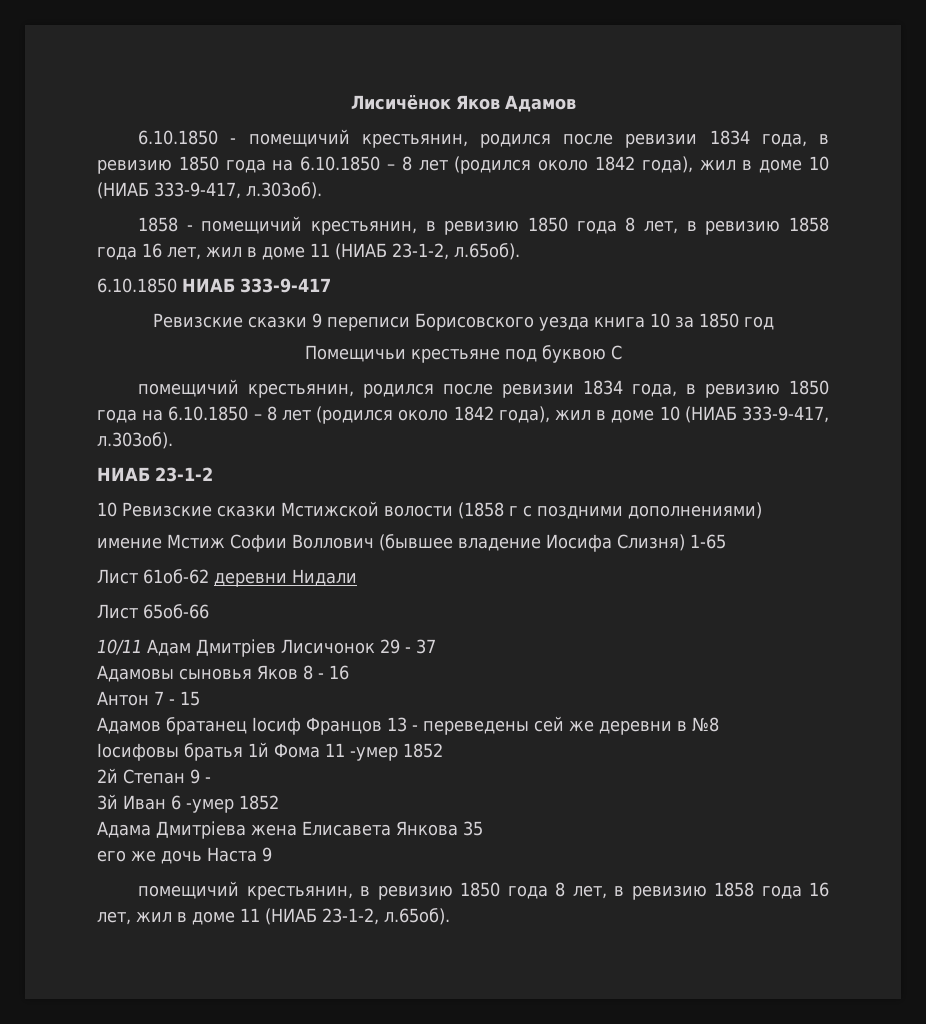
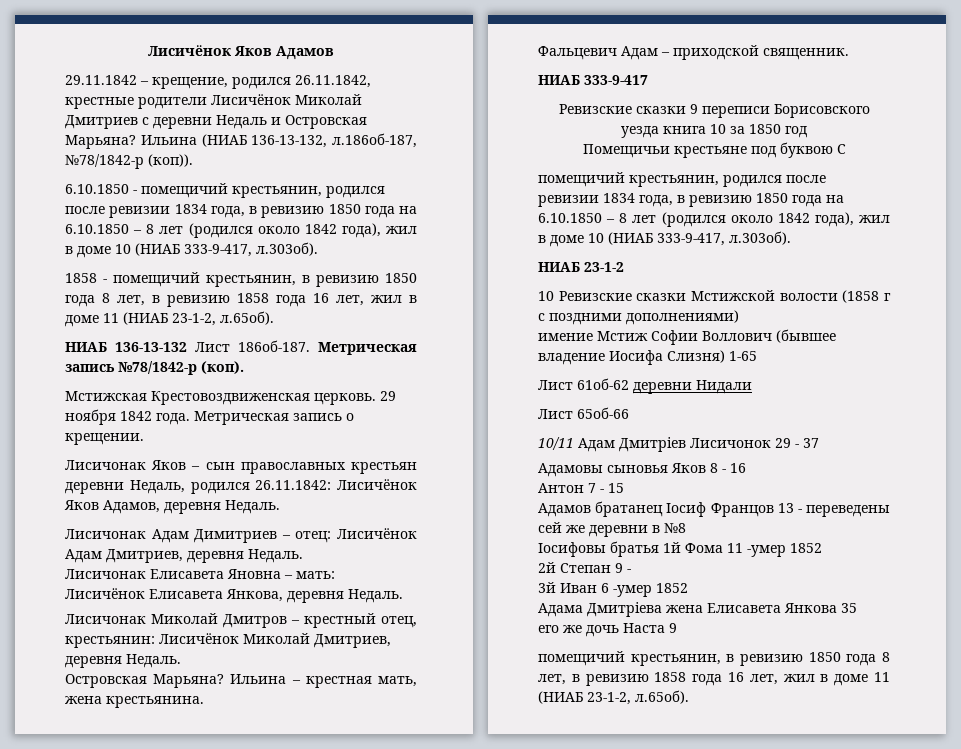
+ 29.11.1842 – крещение, родился 26.11.1842, крестные родители Лисичёнок Миколай Дмитриев с деревни Недаль и Островская Марьяна? Ильина (НИАБ 136-13-132, л.186об-187, №78/1842-р (коп)).
- 6.10.1850 НИАБ 333-9-417
+ НИАБ 136-13-132 Лист 186об-187. Метрическая запись №78/1842-р (коп).
+ Мстижская Крестовоздвиженская церковь. 29 ноября 1842 года. Метрическая запись о крещении.
+ Лисичонак Яков – сын православных крестьян деревни Недаль, родился 26.11.1842: Лисичёнок Яков Адамов, деревня Недаль.
+ Лисичонак Адам Димитриев – отец: Лисичёнок Адам Дмитриев, деревня Недаль.
+ Лисичонак Елисавета Яновна – мать: Лисичёнок Елисавета Янкова, деревня Недаль.
+ Лисичонак Миколай Дмитров – крестный отец, крестьянин: Лисичёнок Миколай Дмитриев, деревня Недаль.
+ Островская Марьяна? Ильина – крестная мать, жена крестьянина.
+ Фальцевич Адам – приходской священник.
+ НИАБ 333-9-417

